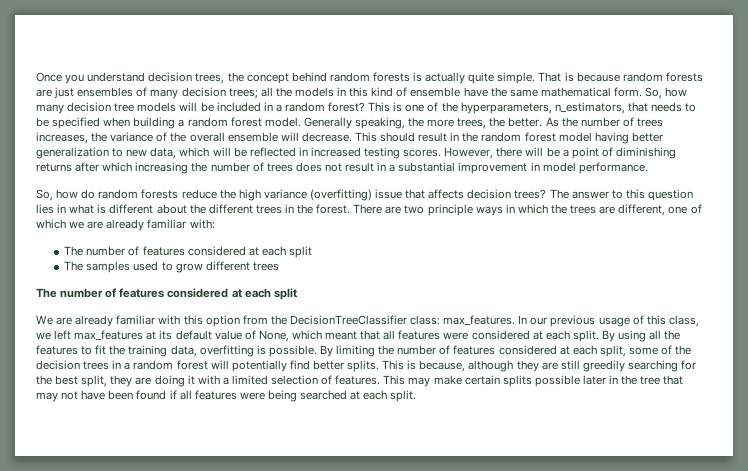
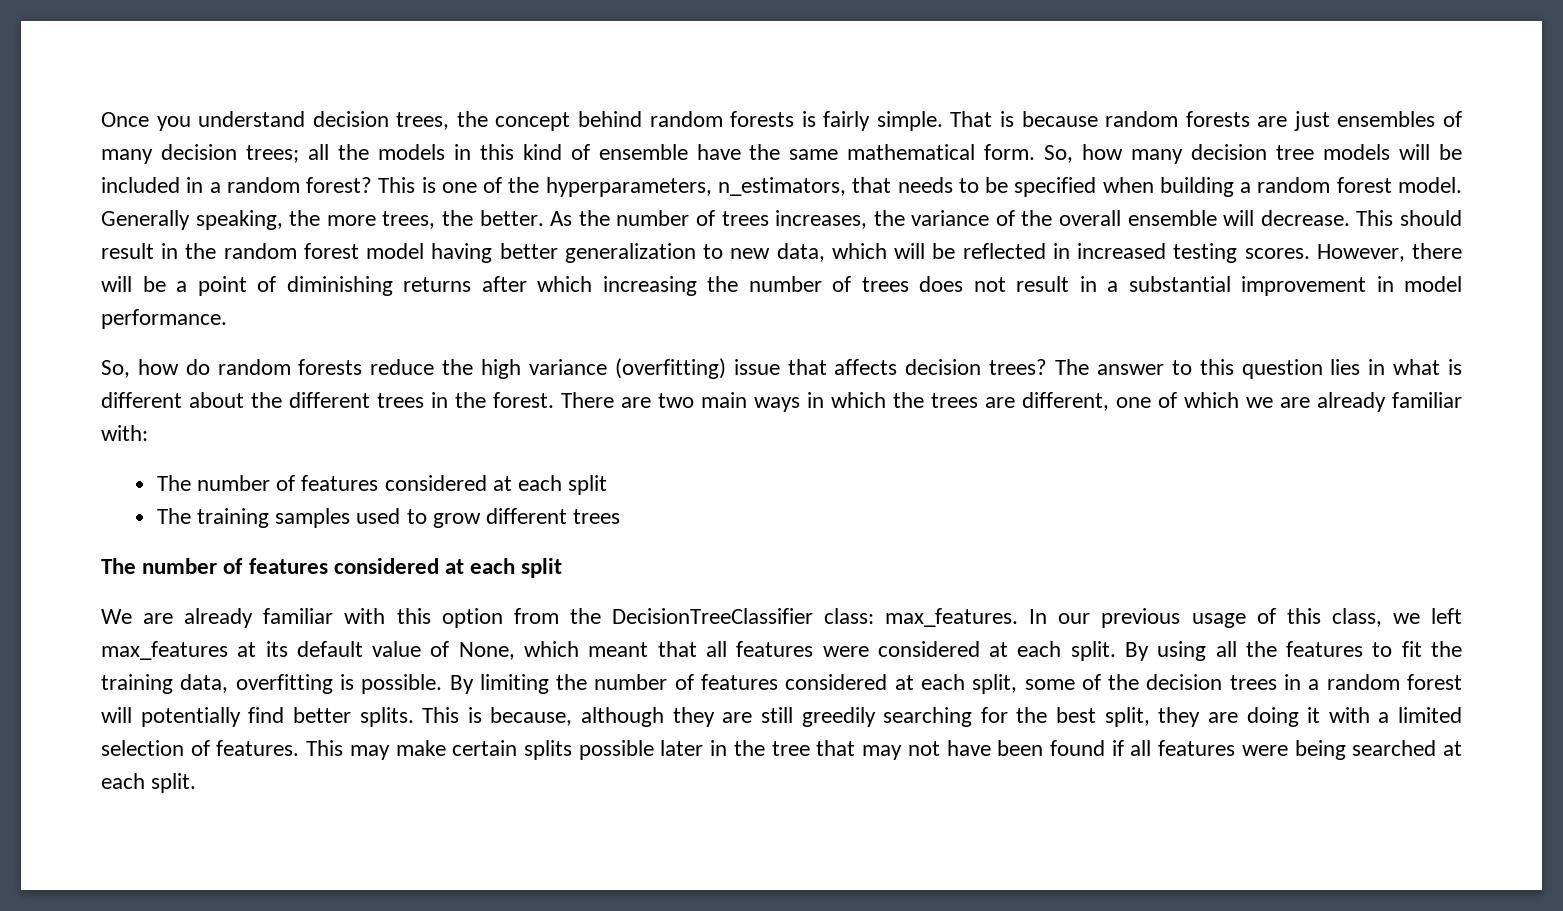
- Once you understand decision trees, the concept behind random forests is actually quite simple.
+ Once you understand decision trees, the concept behind random forests is fairly simple.
- There are two principle ways in which the trees are different, one of which we are already familiar with:
+ There are two main ways in which the trees are different, one of which we are already familiar with:
- The samples used to grow different trees
+ The training samples used to grow different trees

